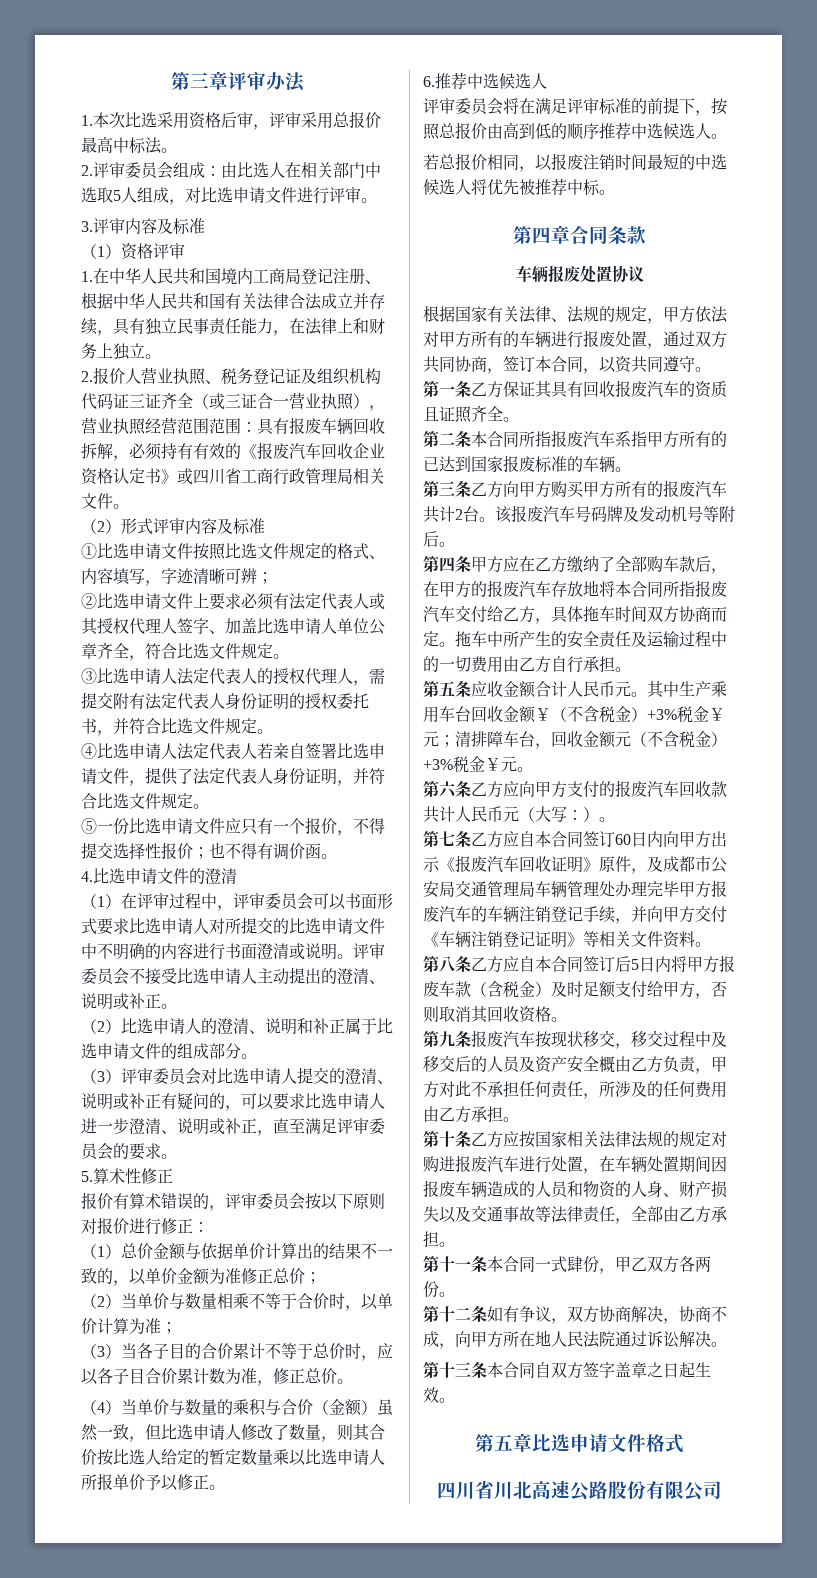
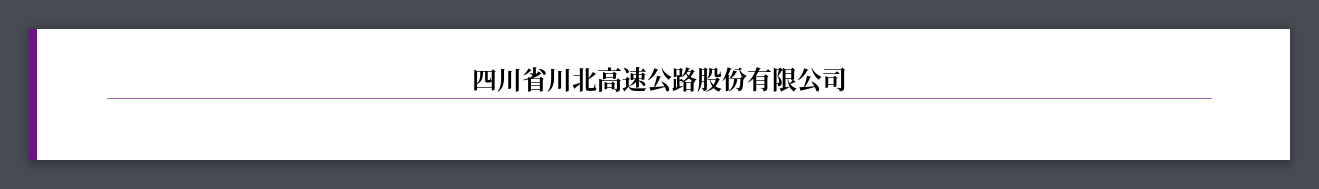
- 第三章评审办法
- 1.本次比选采用资格后审，评审采用总报价最高中标法。
- 2.评审委员会组成：由比选人在相关部门中选取5人组成，对比选申请文件进行评审。
- 3.评审内容及标准
- （1）资格评审
- 1.在中华人民共和国境内工商局登记注册、根据中华人民共和国有关法律合法成立并存续，具有独立民事责任能力，在法律上和财务上独立。
- 2.报价人营业执照、税务登记证及组织机构代码证三证齐全（或三证合一营业执照），营业执照经营范围范围：具有报废车辆回收拆解，必须持有有效的《报废汽车回收企业资格认定书》或四川省工商行政管理局相关文件。
- （2）形式评审内容及标准
- ①比选申请文件按照比选文件规定的格式、内容填写，字迹清晰可辨；
- ②比选申请文件上要求必须有法定代表人或其授权代理人签字、加盖比选申请人单位公章齐全，符合比选文件规定。
- ③比选申请人法定代表人的授权代理人，需提交附有法定代表人身份证明的授权委托书，并符合比选文件规定。
- ④比选申请人法定代表人若亲自签署比选申请文件，提供了法定代表人身份证明，并符合比选文件规定。
- ⑤一份比选申请文件应只有一个报价，不得提交选择性报价；也不得有调价函。
- 4.比选申请文件的澄清
- （1）在评审过程中，评审委员会可以书面形式要求比选申请人对所提交的比选申请文件中不明确的内容进行书面澄清或说明。评审委员会不接受比选申请人主动提出的澄清、说明或补正。
- （2）比选申请人的澄清、说明和补正属于比选申请文件的组成部分。
- （3）评审委员会对比选申请人提交的澄清、说明或补正有疑问的，可以要求比选申请人进一步澄清、说明或补正，直至满足评审委员会的要求。
- 5.算术性修正
- 报价有算术错误的，评审委员会按以下原则对报价进行修正：
- （1）总价金额与依据单价计算出的结果不一致的，以单价金额为准修正总价；
- （2）当单价与数量相乘不等于合价时，以单价计算为准；
- （3）当各子目的合价累计不等于总价时，应以各子目合价累计数为准，修正总价。
- （4）当单价与数量的乘积与合价（金额）虽然一致，但比选申请人修改了数量，则其合价按比选人给定的暂定数量乘以比选申请人所报单价予以修正。
- 6.推荐中选候选人
- 评审委员会将在满足评审标准的前提下，按照总报价由高到低的顺序推荐中选候选人。
- 若总报价相同，以报废注销时间最短的中选候选人将优先被推荐中标。
- 第四章合同条款
- 车辆报废处置协议
- 根据国家有关法律、法规的规定，甲方依法对甲方所有的车辆进行报废处置，通过双方共同协商，签订本合同，以资共同遵守。
- 第一条乙方保证其具有回收报废汽车的资质且证照齐全。
- 第二条本合同所指报废汽车系指甲方所有的已达到国家报废标准的车辆。
- 第三条乙方向甲方购买甲方所有的报废汽车共计2台。该报废汽车号码牌及发动机号等附后。
- 第四条甲方应在乙方缴纳了全部购车款后，在甲方的报废汽车存放地将本合同所指报废汽车交付给乙方，具体拖车时间双方协商而定。拖车中所产生的安全责任及运输过程中的一切费用由乙方自行承担。
- 第五条应收金额合计人民币元。其中生产乘用车台回收金额￥（不含税金）+3%税金￥元；清排障车台，回收金额元（不含税金）+3%税金￥元。
- 第六条乙方应向甲方支付的报废汽车回收款共计人民币元（大写：）。
- 第七条乙方应自本合同签订60日内向甲方出示《报废汽车回收证明》原件，及成都市公安局交通管理局车辆管理处办理完毕甲方报废汽车的车辆注销登记手续，并向甲方交付《车辆注销登记证明》等相关文件资料。
- 第八条乙方应自本合同签订后5日内将甲方报废车款（含税金）及时足额支付给甲方，否则取消其回收资格。
- 第九条报废汽车按现状移交，移交过程中及移交后的人员及资产安全概由乙方负责，甲方对此不承担任何责任，所涉及的任何费用由乙方承担。
- 第十条乙方应按国家相关法律法规的规定对购进报废汽车进行处置，在车辆处置期间因报废车辆造成的人员和物资的人身、财产损失以及交通事故等法律责任，全部由乙方承担。
- 第十一条本合同一式肆份，甲乙双方各两份。
- 第十二条如有争议，双方协商解决，协商不成，向甲方所在地人民法院通过诉讼解决。
- 第十三条本合同自双方签字盖章之日起生效。
- 第五章比选申请文件格式

